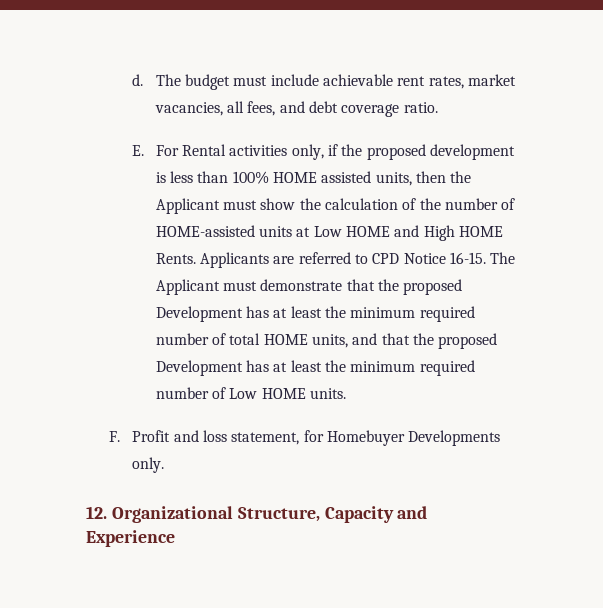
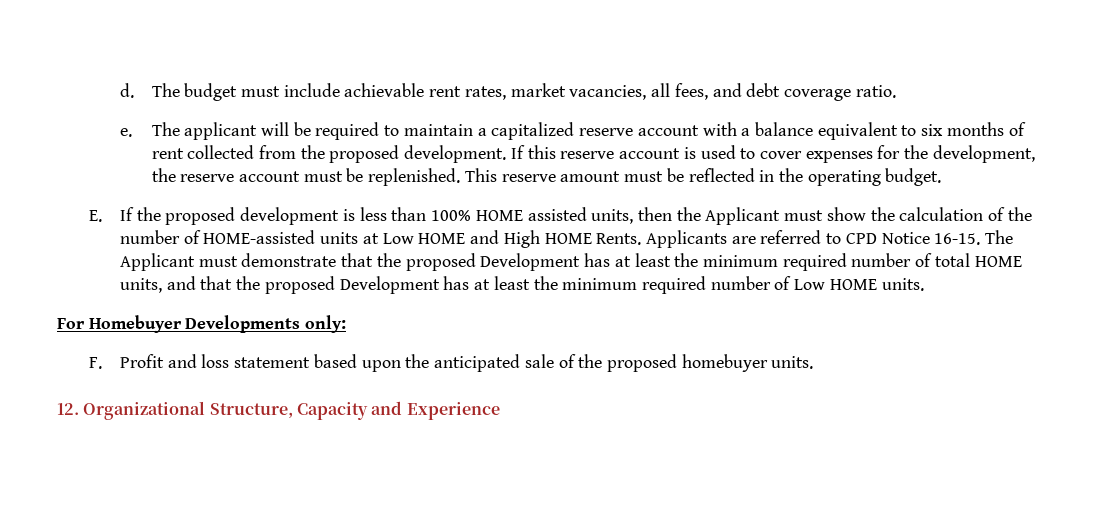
- E. For Rental activities only, if the proposed development is less than 100% HOME assisted units, then the Applicant must show the calculation of the number of HOME-assisted units at Low HOME and High HOME Rents.
+ e. The applicant will be required to maintain a capitalized reserve account with a balance equivalent to six months of rent collected from the proposed development. If this reserve account is used to cover expenses for the development, the reserve account must be replenished. This reserve amount must be reflected in the operating budget.
+ E. If the proposed development is less than 100% HOME assisted units, then the Applicant must show the calculation of the number of HOME-assisted units at Low HOME and High HOME Rents.
+ For Homebuyer Developments only:
- F. Profit and loss statement, for Homebuyer Developments only.
+ F. Profit and loss statement based upon the anticipated sale of the proposed homebuyer units.

